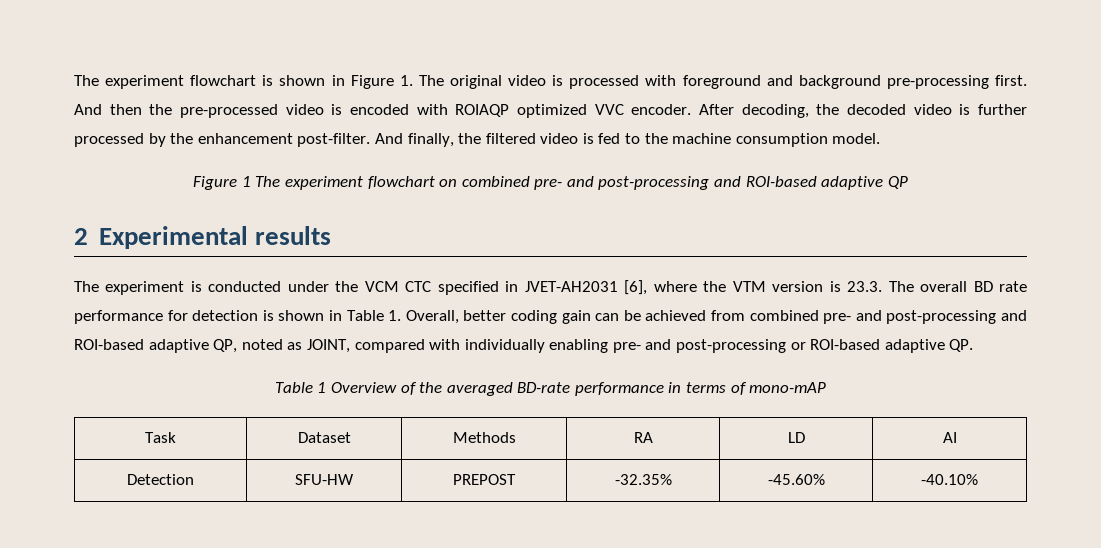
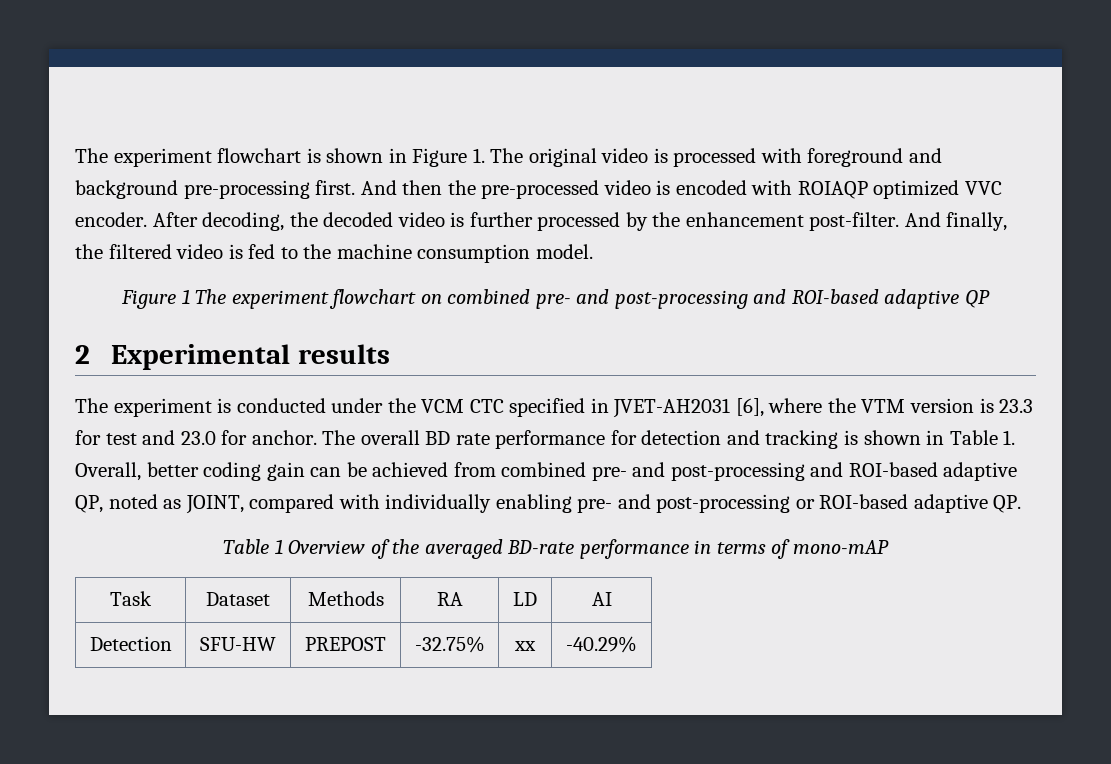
- The experiment is conducted under the VCM CTC specified in JVET-AH2031 [6], where the VTM version is 23.3. The overall BD rate performance for detection is shown in Table 1. Overall, better coding gain can be achieved from combined pre- and post-processing and ROI-based adaptive QP, noted as JOINT, compared with individually enabling pre- and post-processing or ROI-based adaptive QP.
+ The experiment is conducted under the VCM CTC specified in JVET-AH2031 [6], where the VTM version is 23.3 for test and 23.0 for anchor. The overall BD rate performance for detection and tracking is shown in Table 1. Overall, better coding gain can be achieved from combined pre- and post-processing and ROI-based adaptive QP, noted as JOINT, compared with individually enabling pre- and post-processing or ROI-based adaptive QP.
- Detection | SFU-HW | PREPOST | -32.35% | -45.60% | -40.10%
+ Detection | SFU-HW | PREPOST | -32.75% | xx | -40.29%

